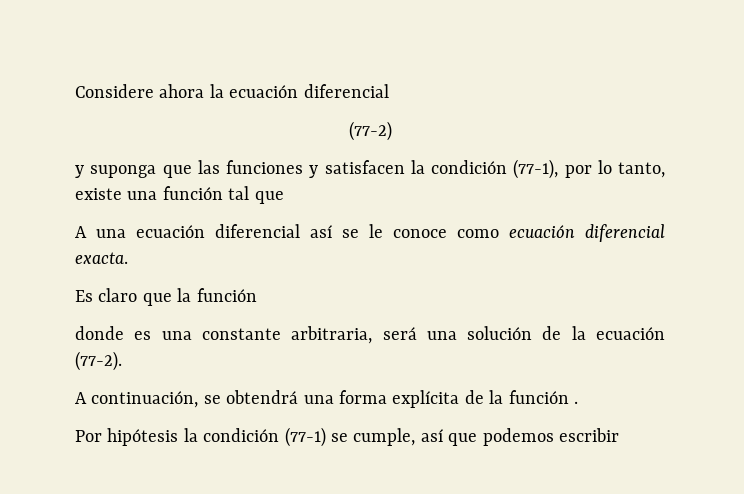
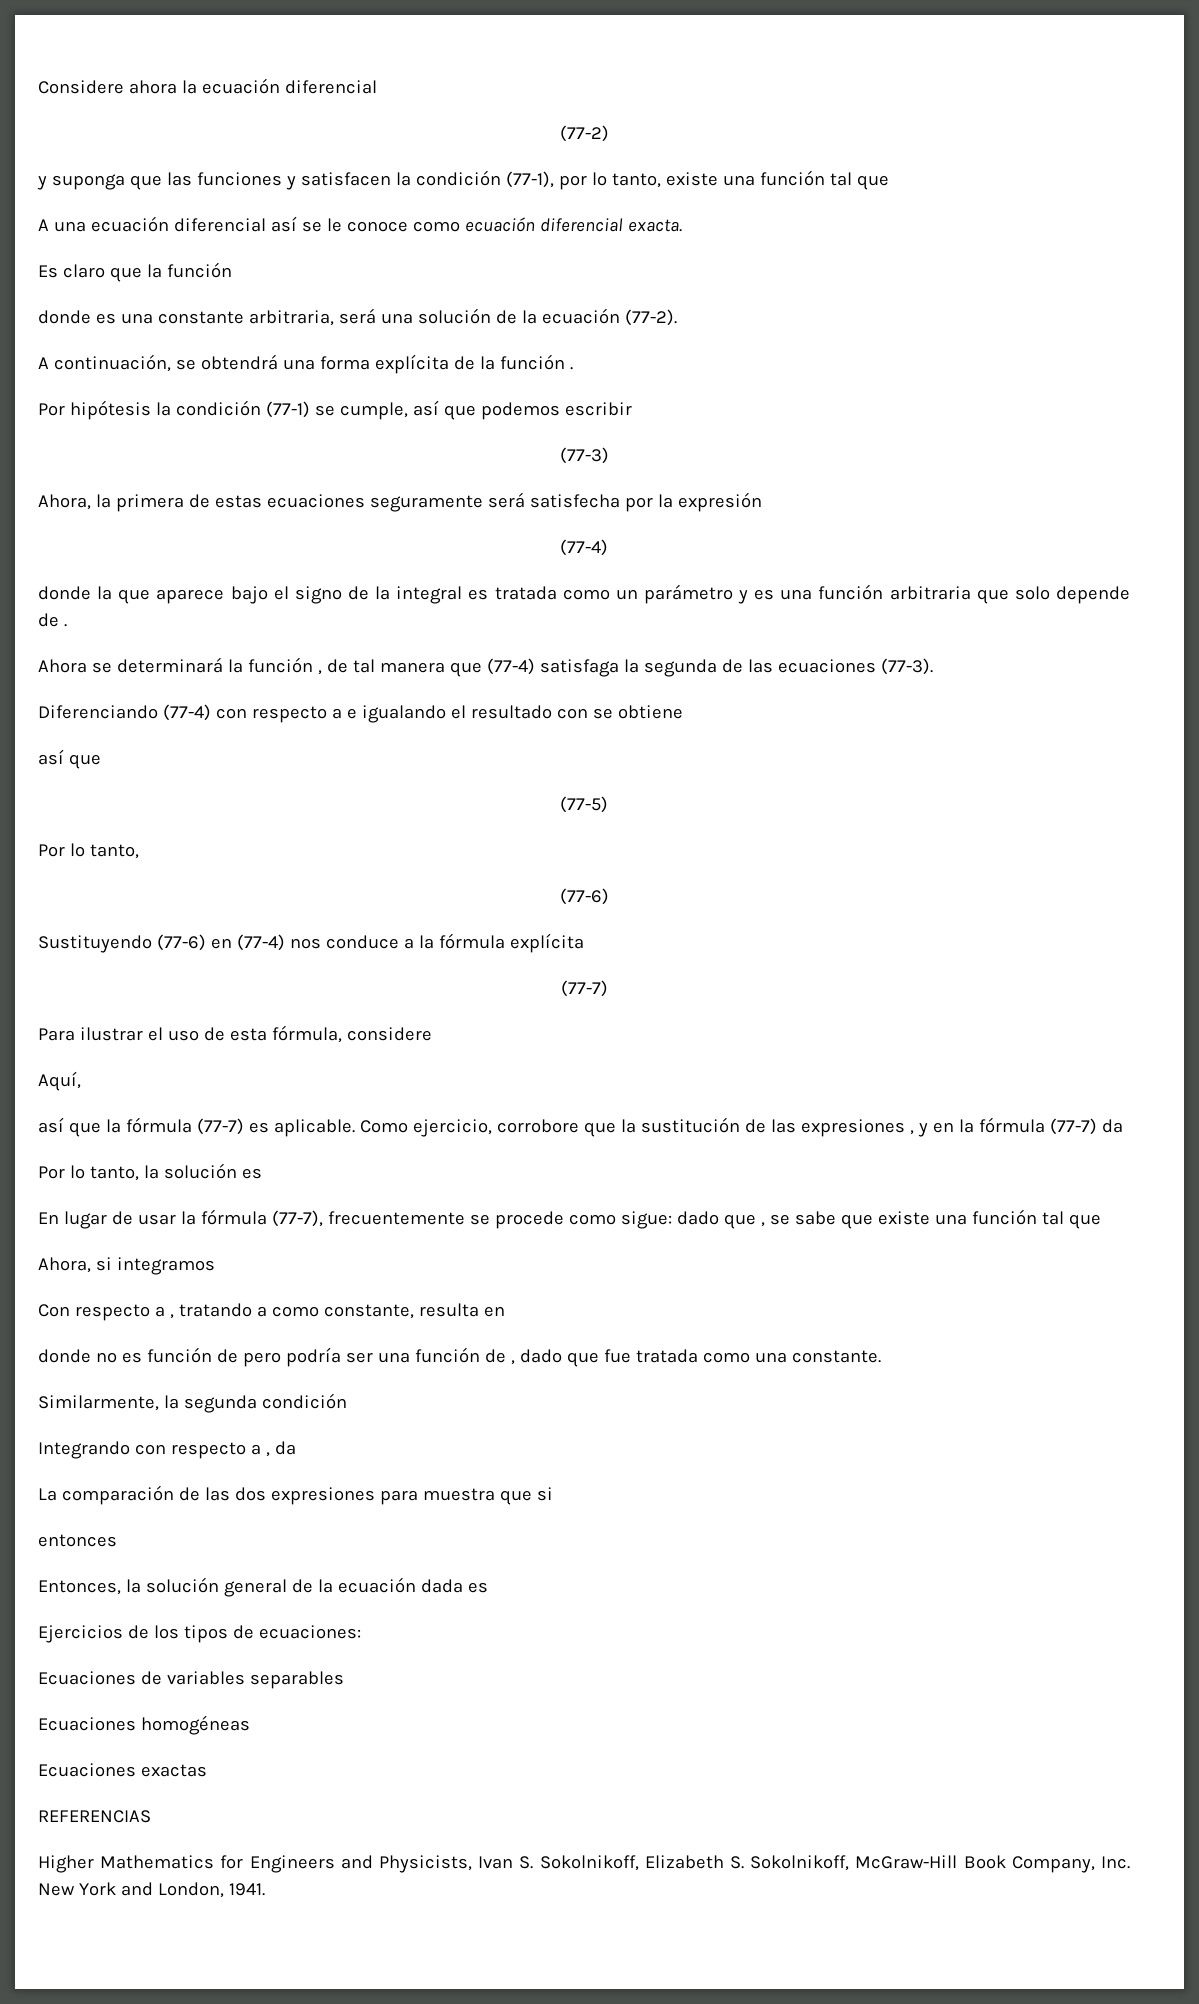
+ (77-3)
+ Ahora, la primera de estas ecuaciones seguramente será satisfecha por la expresión
+ (77-4)
+ donde la que aparece bajo el signo de la integral es tratada como un parámetro y es una función arbitraria que solo depende de .
+ Ahora se determinará la función , de tal manera que (77-4) satisfaga la segunda de las ecuaciones (77-3).
+ Diferenciando (77-4) con respecto a e igualando el resultado con se obtiene
+ así que
+ (77-5)
+ Por lo tanto,
+ (77-6)
+ Sustituyendo (77-6) en (77-4) nos conduce a la fórmula explícita
+ (77-7)
+ Para ilustrar el uso de esta fórmula, considere
+ Aquí,
+ así que la fórmula (77-7) es aplicable. Como ejercicio, corrobore que la sustitución de las expresiones , y en la fórmula (77-7) da
+ Por lo tanto, la solución es
+ En lugar de usar la fórmula (77-7), frecuentemente se procede como sigue: dado que , se sabe que existe una función tal que
+ Ahora, si integramos
+ Con respecto a , tratando a como constante, resulta en
+ donde no es función de pero podría ser una función de , dado que fue tratada como una constante.
+ Similarmente, la segunda condición
+ Integrando con respecto a , da
+ La comparación de las dos expresiones para muestra que si
+ entonces
+ Entonces, la solución general de la ecuación dada es
+ Ejercicios de los tipos de ecuaciones:
+ Ecuaciones de variables separables
+ Ecuaciones homogéneas
+ Ecuaciones exactas
+ REFERENCIAS
+ Higher Mathematics for Engineers and Physicists, Ivan S. Sokolnikoff, Elizabeth S. Sokolnikoff, McGraw-Hill Book Company, Inc. New York and London, 1941.

